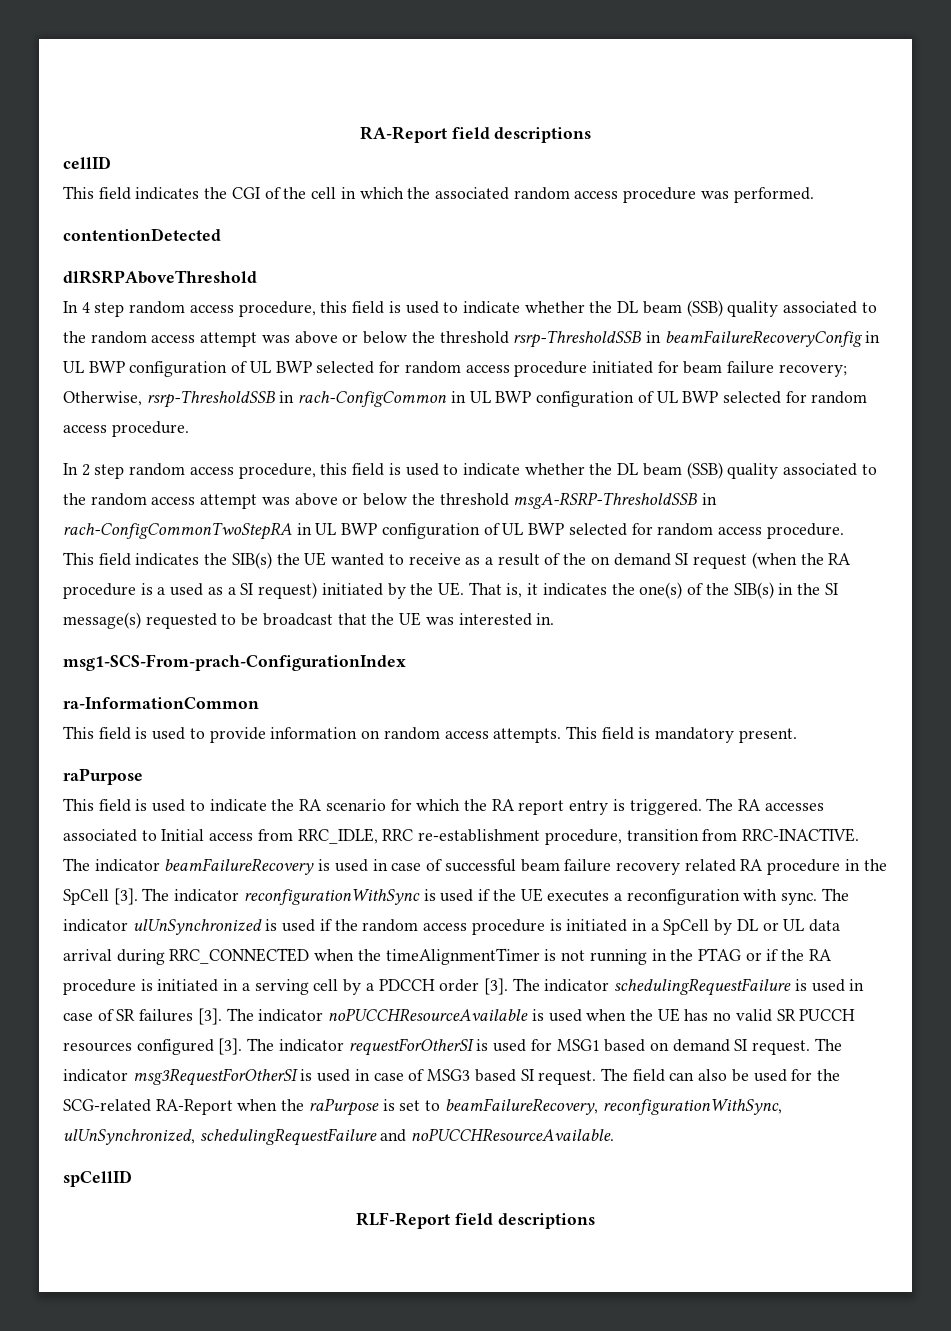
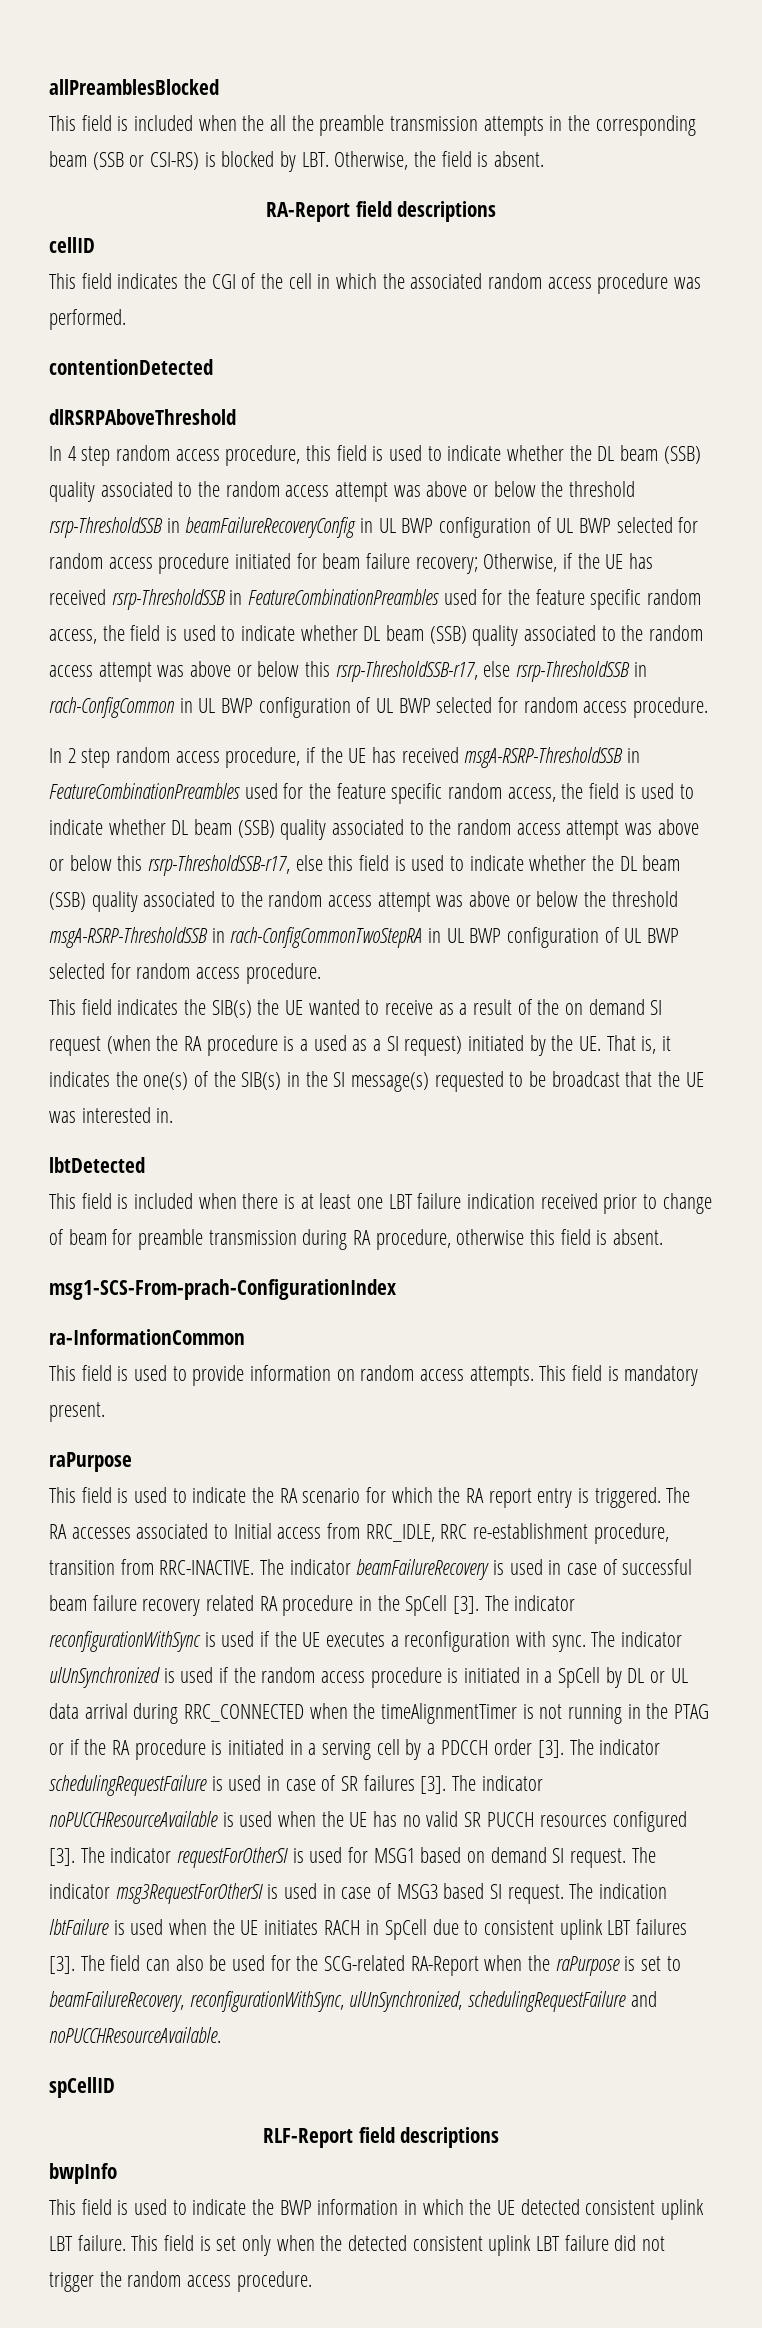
+ allPreamblesBlocked
+ This field is included when the all the preamble transmission attempts in the corresponding beam (SSB or CSI-RS) is blocked by LBT. Otherwise, the field is absent.
- Otherwise, rsrp-ThresholdSSB in rach-ConfigCommon in UL BWP configuration of UL BWP selected for random access procedure.
+ Otherwise, if the UE has received rsrp-ThresholdSSB in FeatureCombinationPreambles used for the feature specific random access, the field is used to indicate whether DL beam (SSB) quality associated to the random access attempt was above or below this rsrp-ThresholdSSB-r17, else rsrp-ThresholdSSB in rach-ConfigCommon in UL BWP configuration of UL BWP selected for random access procedure.
- In 2 step random access procedure, this field is used to indicate whether the DL beam (SSB) quality associated to the random access attempt was above or below the threshold msgA-RSRP-ThresholdSSB in rach-ConfigCommonTwoStepRA in UL BWP configuration of UL BWP selected for random access procedure.
+ In 2 step random access procedure, if the UE has received msgA-RSRP-ThresholdSSB in FeatureCombinationPreambles used for the feature specific random access, the field is used to indicate whether DL beam (SSB) quality associated to the random access attempt was above or below this rsrp-ThresholdSSB-r17, else this field is used to indicate whether the DL beam (SSB) quality associated to the random access attempt was above or below the threshold msgA-RSRP-ThresholdSSB in rach-ConfigCommonTwoStepRA in UL BWP configuration of UL BWP selected for random access procedure.
+ lbtDetected
+ This field is included when there is at least one LBT failure indication received prior to change of beam for preamble transmission during RA procedure, otherwise this field is absent.
- The field can also be used for the SCG-related RA-Report when the raPurpose is set to beamFailureRecovery, reconfigurationWithSync, ulUnSynchronized, schedulingRequestFailure and noPUCCHResourceAvailable.
+ The indication lbtFailure is used when the UE initiates RACH in SpCell due to consistent uplink LBT failures [3]. The field can also be used for the SCG-related RA-Report when the raPurpose is set to beamFailureRecovery, reconfigurationWithSync, ulUnSynchronized, schedulingRequestFailure and noPUCCHResourceAvailable.
+ bwpInfo
+ This field is used to indicate the BWP information in which the UE detected consistent uplink LBT failure. This field is set only when the detected consistent uplink LBT failure did not trigger the random access procedure.

